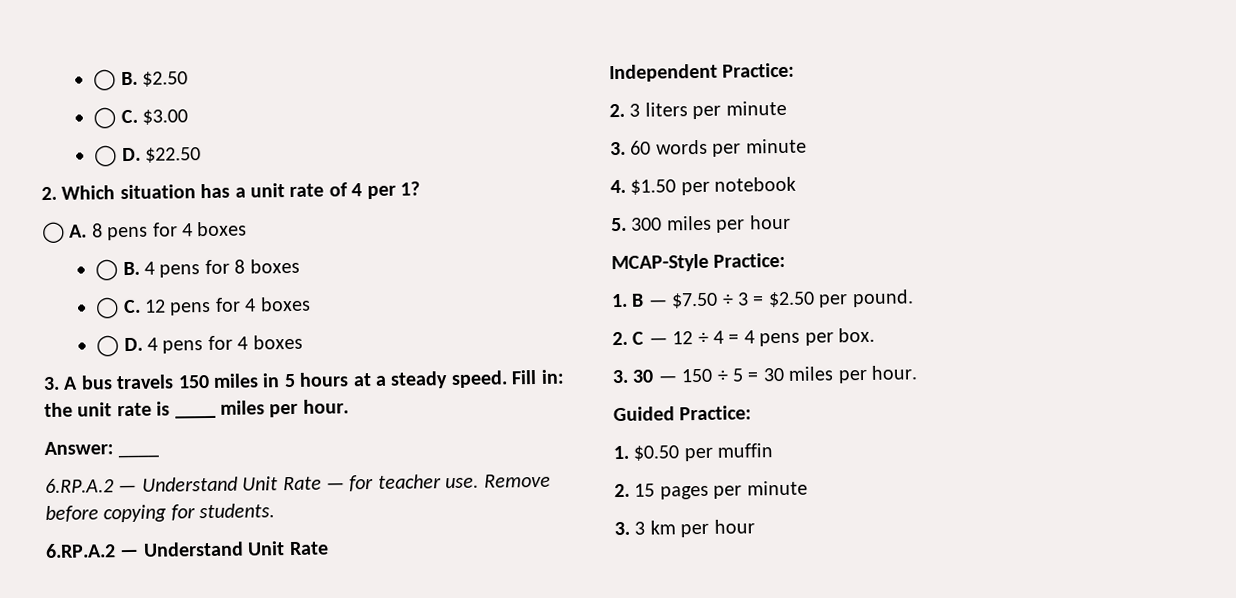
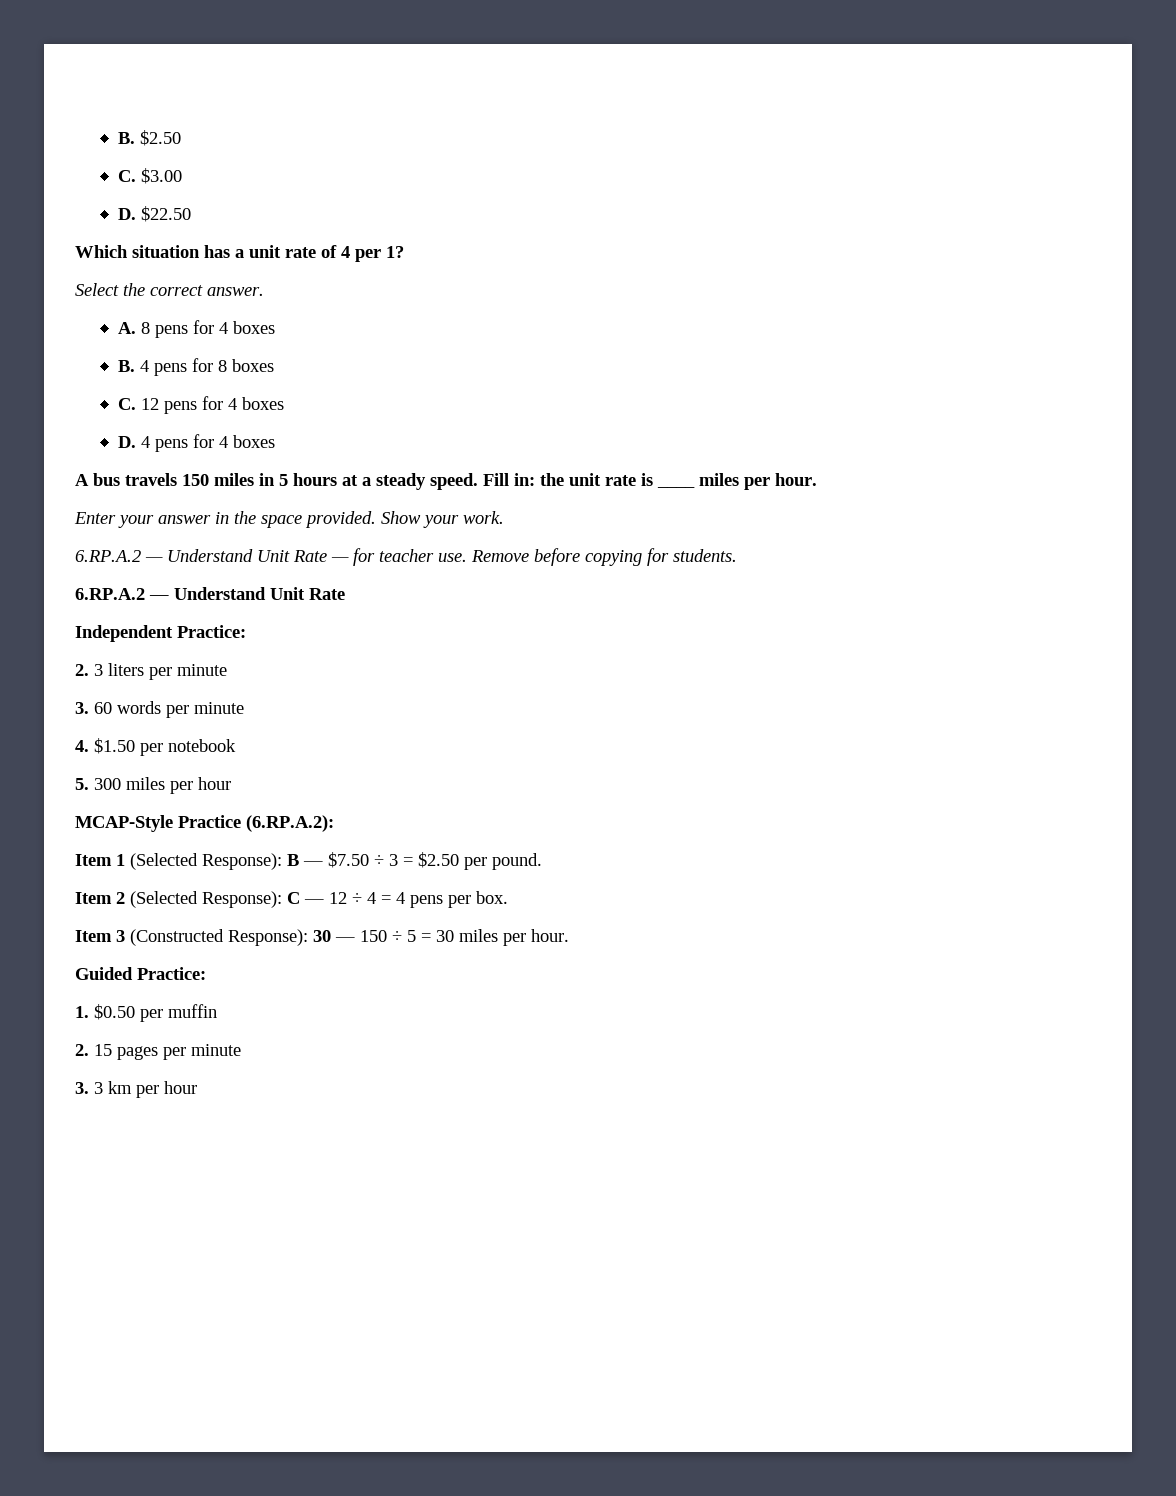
- ◯ B. $2.50
+ B. $2.50
- ◯ C. $3.00
+ C. $3.00
- ◯ D. $22.50
+ D. $22.50
- 2. Which situation has a unit rate of 4 per 1?
+ Which situation has a unit rate of 4 per 1?
- ◯ A. 8 pens for 4 boxes
+ Select the correct answer.
+ A. 8 pens for 4 boxes
- ◯ B. 4 pens for 8 boxes
+ B. 4 pens for 8 boxes
- ◯ C. 12 pens for 4 boxes
+ C. 12 pens for 4 boxes
- ◯ D. 4 pens for 4 boxes
+ D. 4 pens for 4 boxes
- 3. A bus travels 150 miles in 5 hours at a steady speed.
+ A bus travels 150 miles in 5 hours at a steady speed.
- Answer: ____
+ Enter your answer in the space provided. Show your work.
- MCAP-Style Practice:
- 1. B — $7.50 ÷ 3 = $2.50 per pound.
+ MCAP-Style Practice (6.RP.A.2):
+ Item 1 (Selected Response): B — $7.50 ÷ 3 = $2.50 per pound.
- 2. C — 12 ÷ 4 = 4 pens per box.
+ Item 2 (Selected Response): C — 12 ÷ 4 = 4 pens per box.
- 3. 30 — 150 ÷ 5 = 30 miles per hour.
+ Item 3 (Constructed Response): 30 — 150 ÷ 5 = 30 miles per hour.

